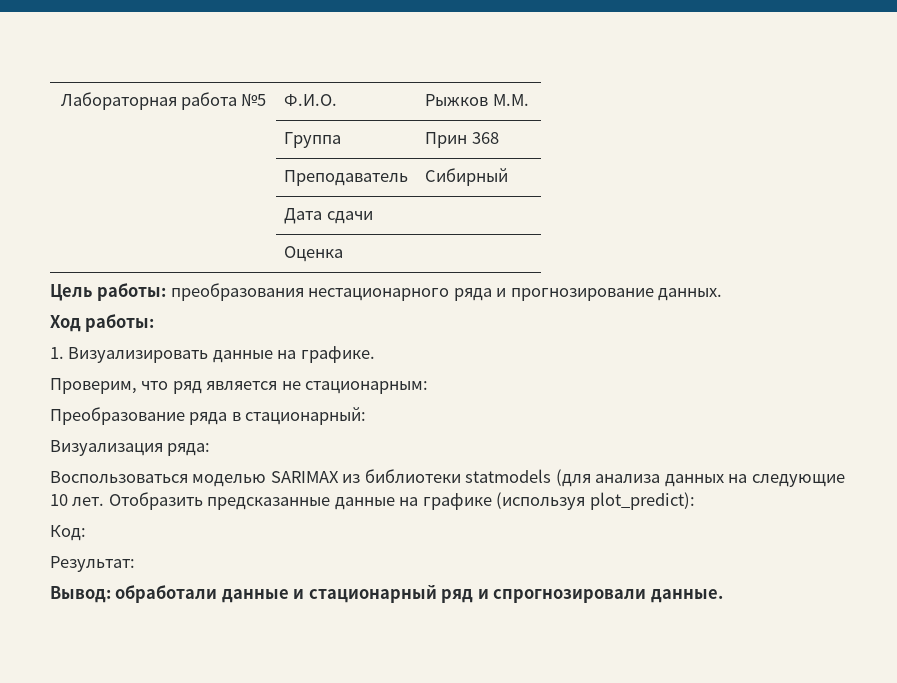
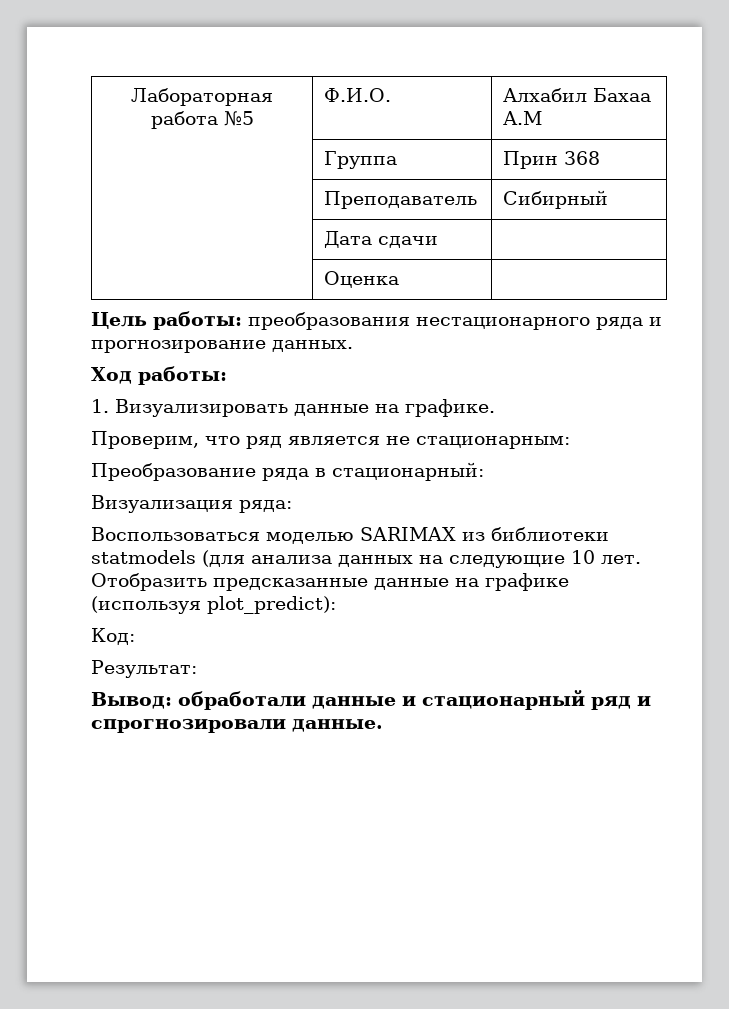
- Лабораторная работа №5 | Ф.И.О. | Рыжков М.М.
+ Лабораторная работа №5 | Ф.И.О. | Алхабил Бахаа А.М

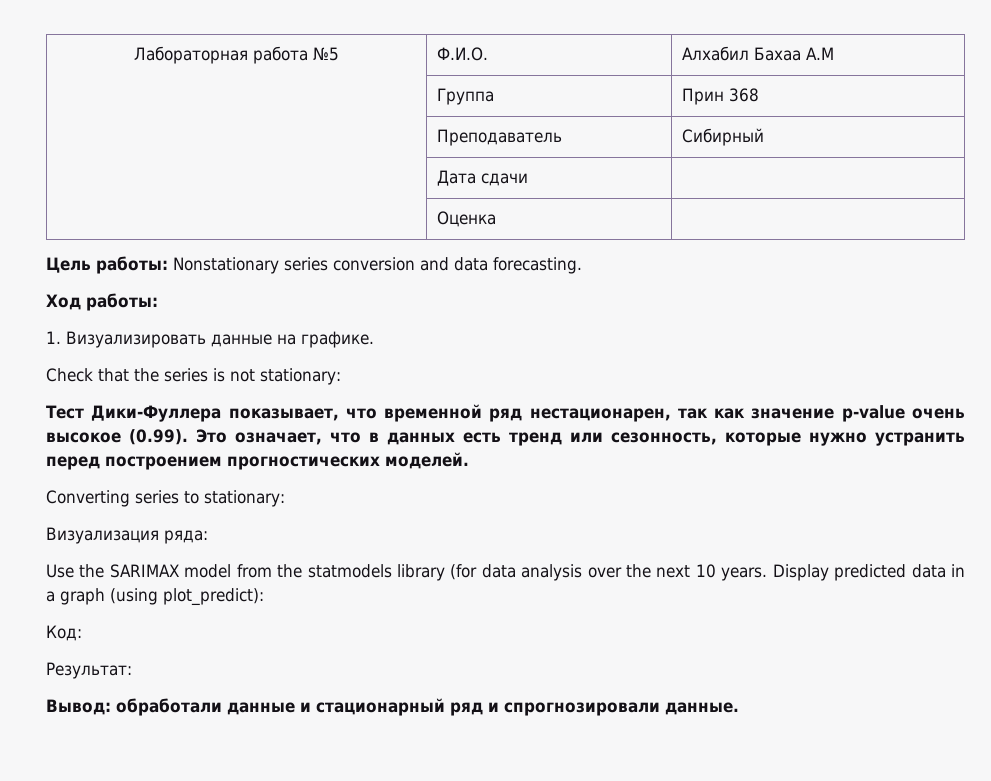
- Цель работы: преобразования нестационарного ряда и прогнозирование данных.
+ Цель работы: Nonstationary series conversion and data forecasting.
- Проверим, что ряд является не стационарным:
- Преобразование ряда в стационарный:
+ Check that the series is not stationary:
+ Тест Дики-Фуллера показывает, что временной ряд нестационарен, так как значение p-value очень высокое (0.99). Это означает, что в данных есть тренд или сезонность, которые нужно устранить перед построением прогностических моделей.
+ Converting series to stationary:
  Визуализация ряда:
- Воспользоваться моделью SARIMAX из библиотеки statmodels (для анализа данных на следующие 10 лет. Отобразить предсказанные данные на графике (используя plot_predict):
+ Use the SARIMAX model from the statmodels library (for data analysis over the next 10 years. Display predicted data in a graph (using plot_predict):

